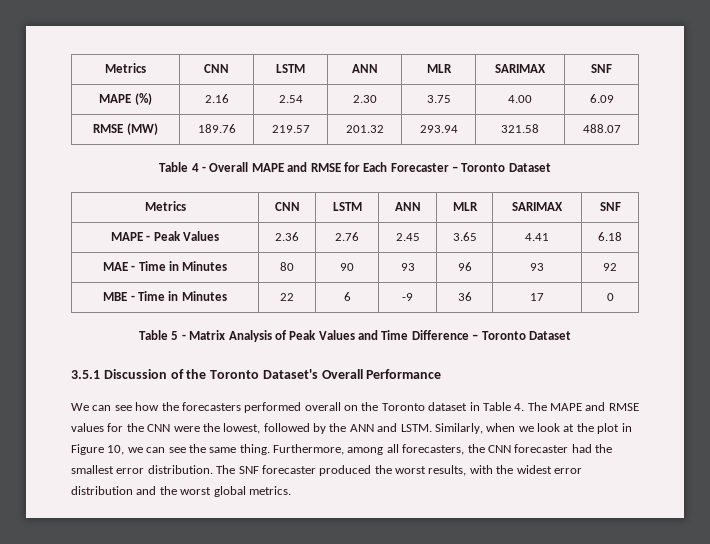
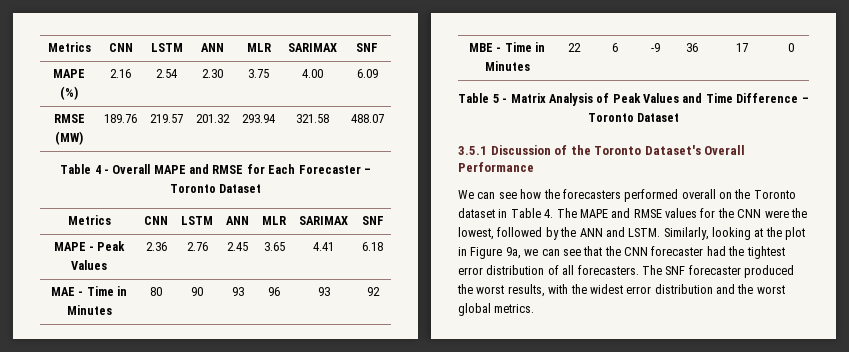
- Similarly, when we look at the plot in Figure 10, we can see the same thing. Furthermore, among all forecasters, the CNN forecaster had the smallest error distribution.
+ Similarly, looking at the plot in Figure 9a, we can see that the CNN forecaster had the tightest error distribution of all forecasters.

